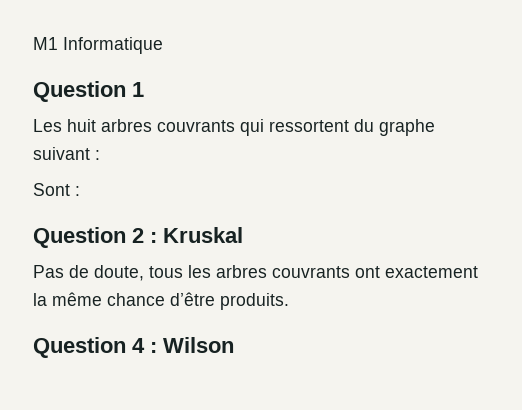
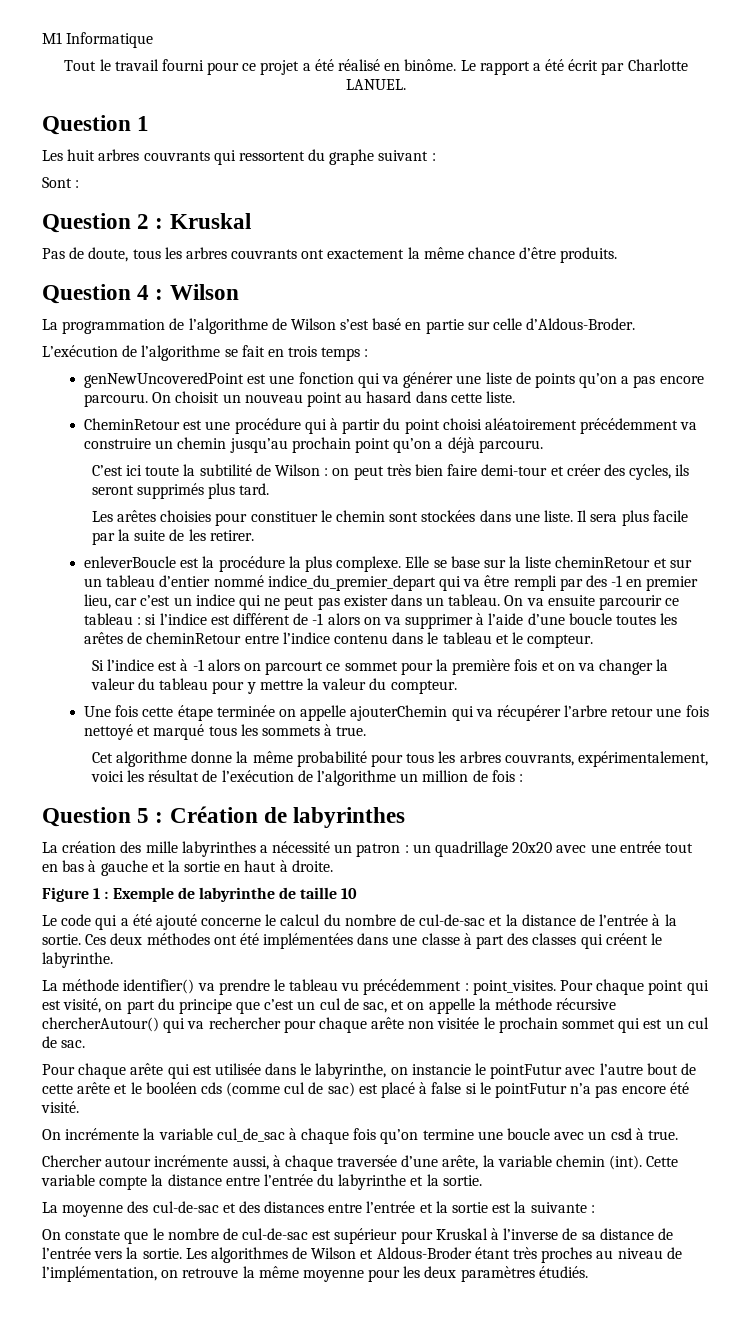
+ Tout le travail fourni pour ce projet a été réalisé en binôme. Le rapport a été écrit par Charlotte LANUEL.
+ La programmation de l’algorithme de Wilson s’est basé en partie sur celle d’Aldous-Broder.
+ L’exécution de l’algorithme se fait en trois temps :
+ genNewUncoveredPoint est une fonction qui va générer une liste de points qu’on a pas encore parcouru. On choisit un nouveau point au hasard dans cette liste.
+ CheminRetour est une procédure qui à partir du point choisi aléatoirement précédemment va construire un chemin jusqu’au prochain point qu’on a déjà parcouru.
+ C’est ici toute la subtilité de Wilson : on peut très bien faire demi-tour et créer des cycles, ils seront supprimés plus tard.
+ Les arêtes choisies pour constituer le chemin sont stockées dans une liste. Il sera plus facile par la suite de les retirer.
+ enleverBoucle est la procédure la plus complexe. Elle se base sur la liste cheminRetour et sur un tableau d’entier nommé indice_du_premier_depart qui va être rempli par des -1 en premier lieu, car c’est un indice qui ne peut pas exister dans un tableau. On va ensuite parcourir ce tableau : si l’indice est différent de -1 alors on va supprimer à l’aide d’une boucle toutes les arêtes de cheminRetour entre l’indice contenu dans le tableau et le compteur.
+ Si l’indice est à -1 alors on parcourt ce sommet pour la première fois et on va changer la valeur du tableau pour y mettre la valeur du compteur.
+ Une fois cette étape terminée on appelle ajouterChemin qui va récupérer l’arbre retour une fois nettoyé et marqué tous les sommets à true.
+ Cet algorithme donne la même probabilité pour tous les arbres couvrants, expérimentalement, voici les résultat de l’exécution de l’algorithme un million de fois :
+ Question 5 : Création de labyrinthes
+ La création des mille labyrinthes a nécessité un patron : un quadrillage 20x20 avec une entrée tout en bas à gauche et la sortie en haut à droite.
+ Figure 1 : Exemple de labyrinthe de taille 10
+ Le code qui a été ajouté concerne le calcul du nombre de cul-de-sac et la distance de l’entrée à la sortie. Ces deux méthodes ont été implémentées dans une classe à part des classes qui créent le labyrinthe.
+ La méthode identifier() va prendre le tableau vu précédemment : point_visites. Pour chaque point qui est visité, on part du principe que c’est un cul de sac, et on appelle la méthode récursive chercherAutour() qui va rechercher pour chaque arête non visitée le prochain sommet qui est un cul de sac.
+ Pour chaque arête qui est utilisée dans le labyrinthe, on instancie le pointFutur avec l’autre bout de cette arête et le booléen cds (comme cul de sac) est placé à false si le pointFutur n’a pas encore été visité.
+ On incrémente la variable cul_de_sac à chaque fois qu’on termine une boucle avec un csd à true.
+ Chercher autour incrémente aussi, à chaque traversée d’une arête, la variable chemin (int). Cette variable compte la distance entre l’entrée du labyrinthe et la sortie.
+ La moyenne des cul-de-sac et des distances entre l’entrée et la sortie est la suivante :
+ On constate que le nombre de cul-de-sac est supérieur pour Kruskal à l’inverse de sa distance de l’entrée vers la sortie. Les algorithmes de Wilson et Aldous-Broder étant très proches au niveau de l’implémentation, on retrouve la même moyenne pour les deux paramètres étudiés.

